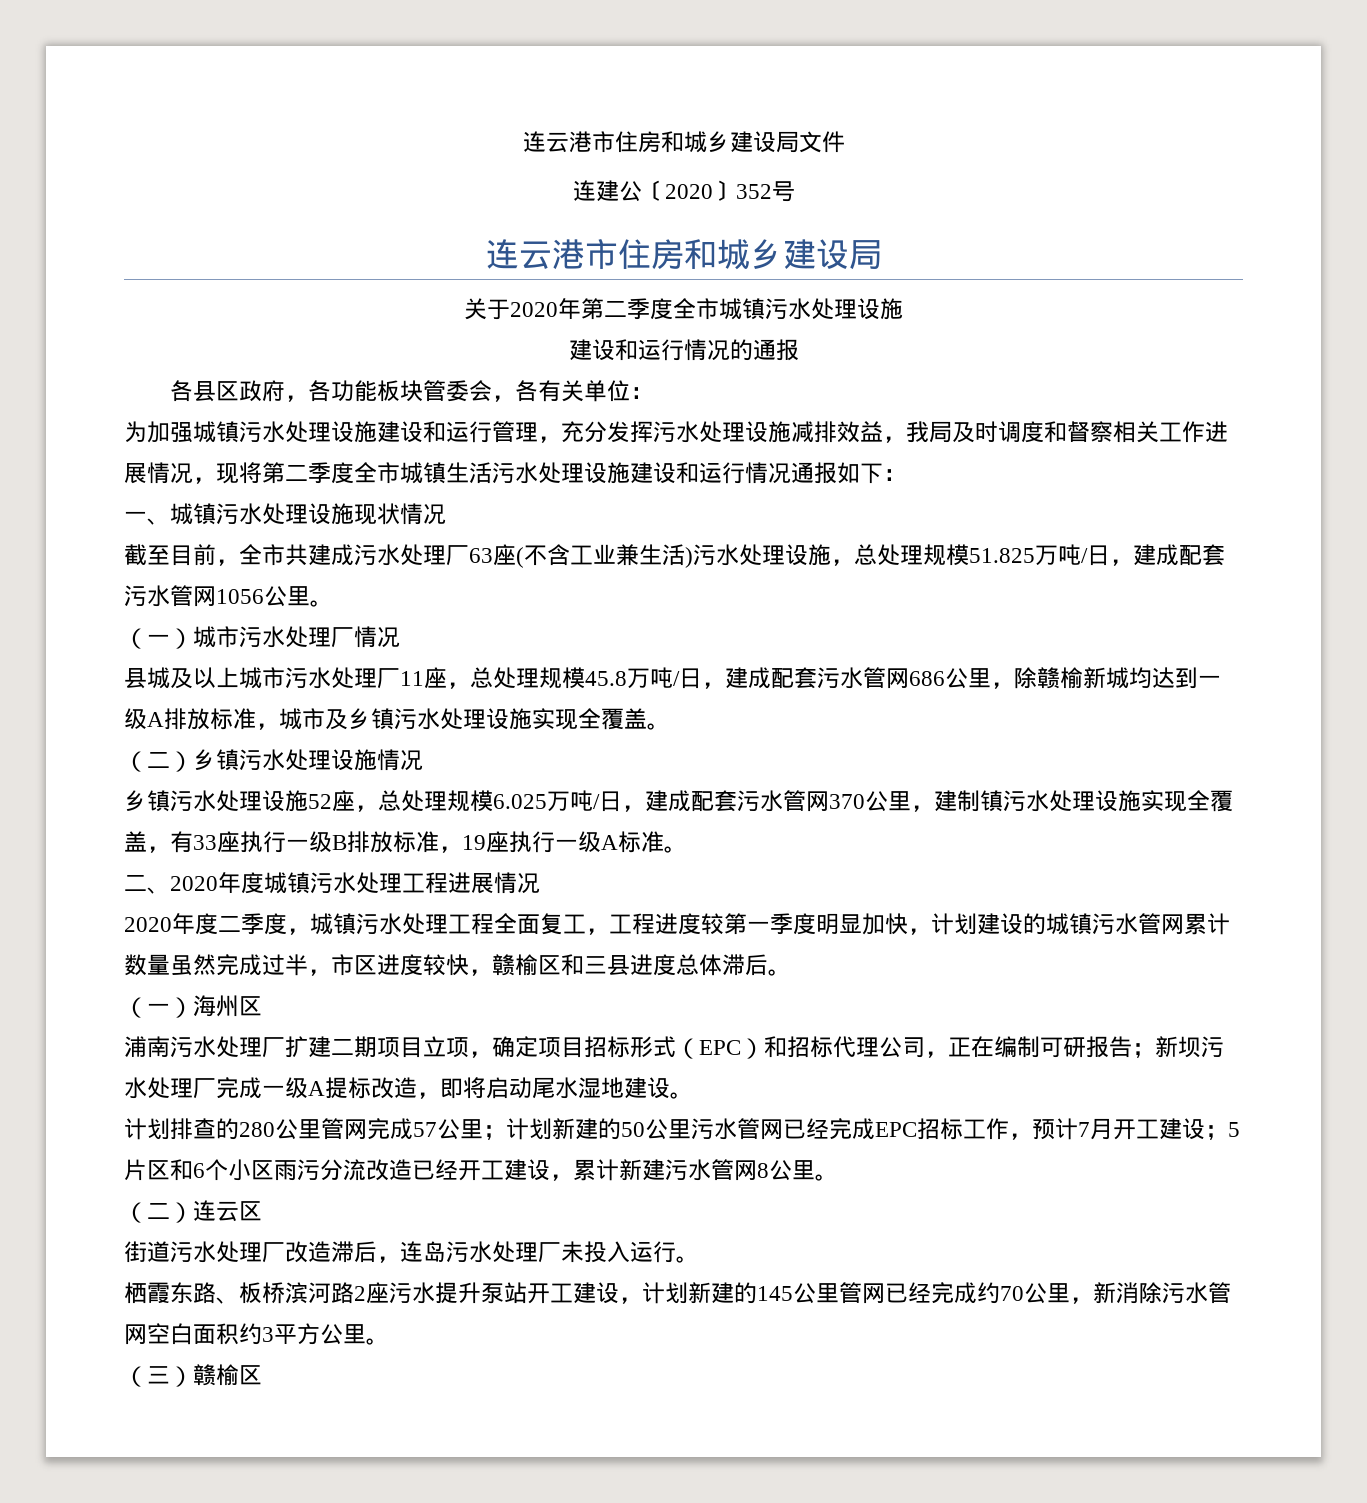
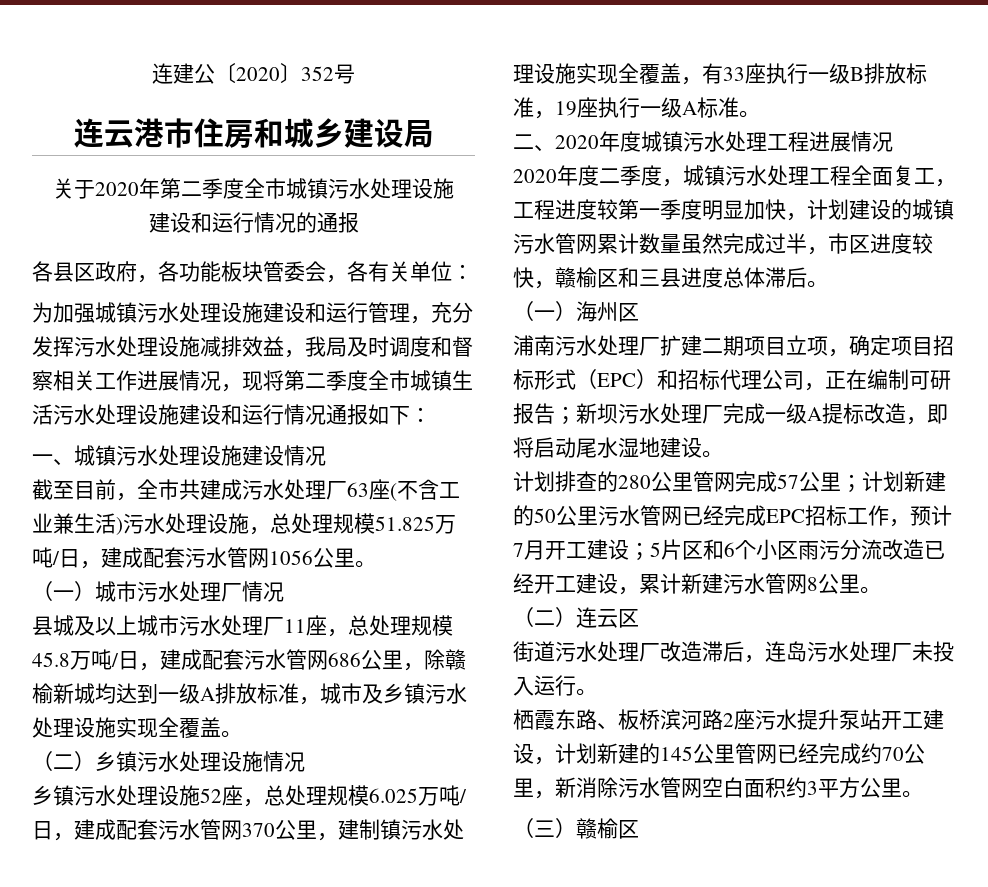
- 连云港市住房和城乡建设局文件
- 一、城镇污水处理设施现状情况
+ 一、城镇污水处理设施建设情况

